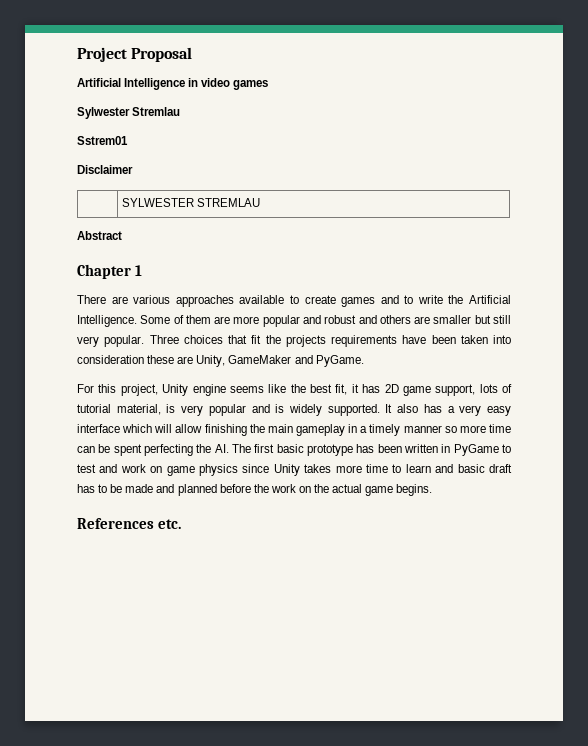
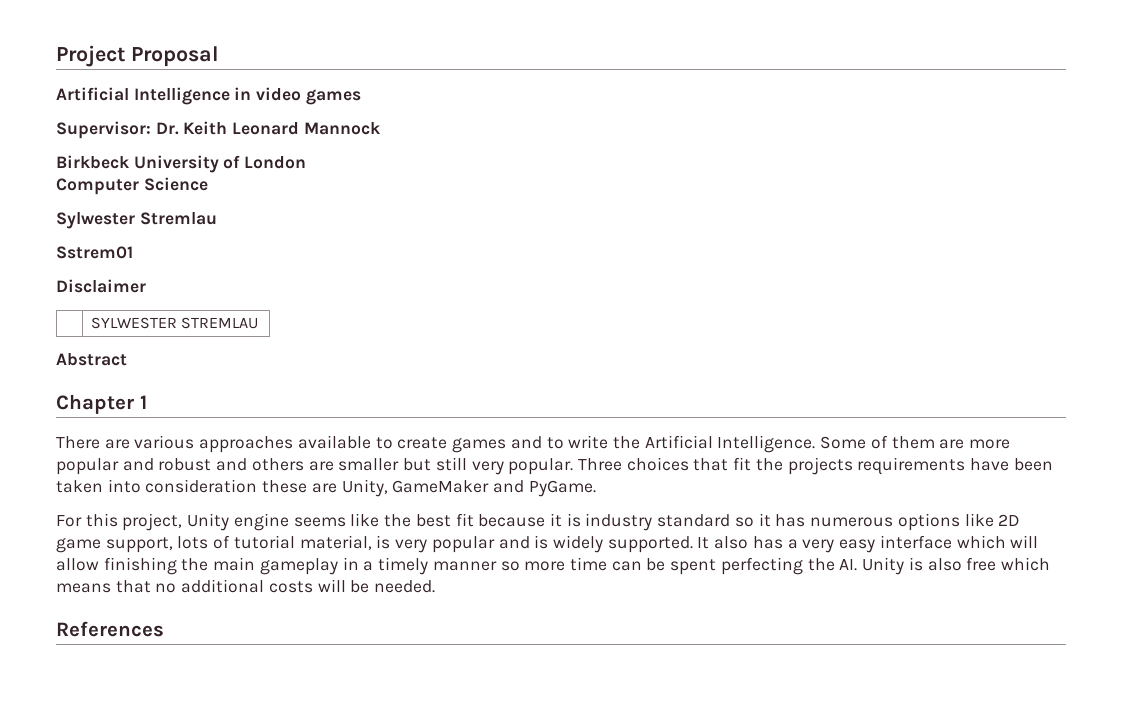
+ Supervisor: Dr. Keith Leonard Mannock
+ Birkbeck University of London
+ Computer Science
- For this project, Unity engine seems like the best fit, it has 2D game support, lots of tutorial material, is very popular and is widely supported.
+ For this project, Unity engine seems like the best fit because it is industry standard so it has numerous options like 2D game support, lots of tutorial material, is very popular and is widely supported.
- It also has a very easy interface which will allow finishing the main gameplay in a timely manner so more time can be spent perfecting the AI. The first basic prototype has been written in PyGame to test and work on game physics since Unity takes more time to learn and basic draft has to be made and planned before the work on the actual game begins.
+ It also has a very easy interface which will allow finishing the main gameplay in a timely manner so more time can be spent perfecting the AI. Unity is also free which means that no additional costs will be needed.
- References etc.
+ References

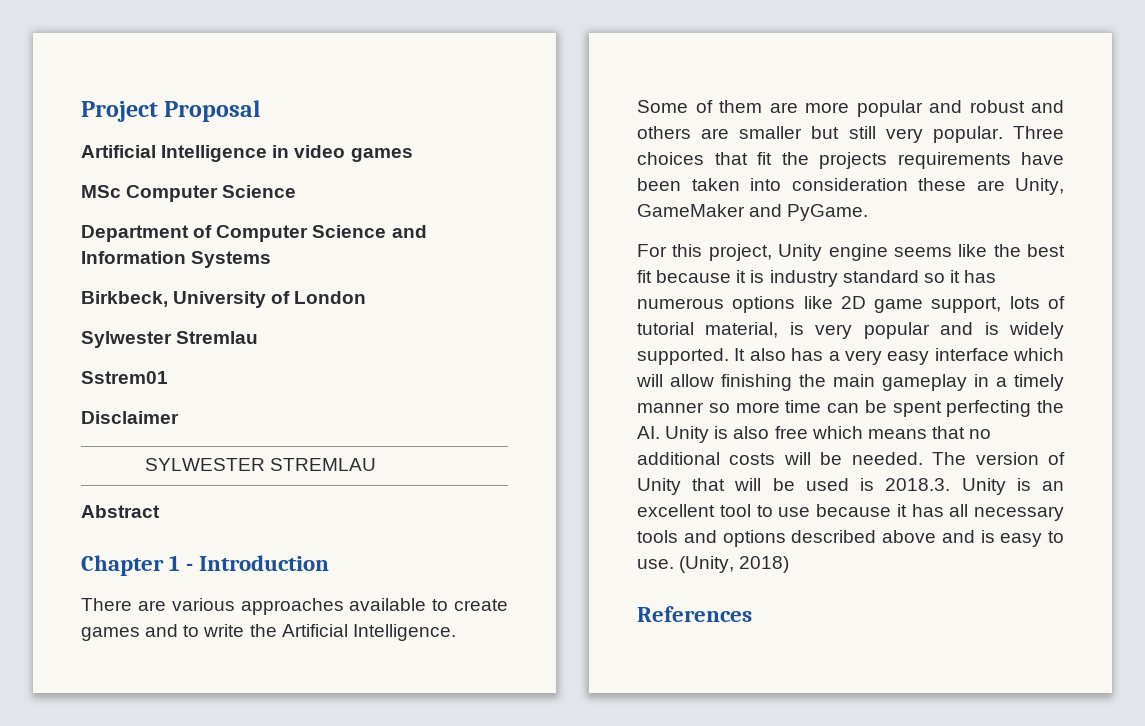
- Supervisor: Dr. Keith Leonard Mannock
- Birkbeck University of London
+ MSc Computer Science
+ Department of Computer Science and Information Systems
+ Birkbeck, University of London
- Computer Science
- Chapter 1
+ Chapter 1 - Introduction
+ The version of Unity that will be used is 2018.3. Unity is an excellent tool to use because it has all necessary tools and options described above and is easy to use. (Unity, 2018)

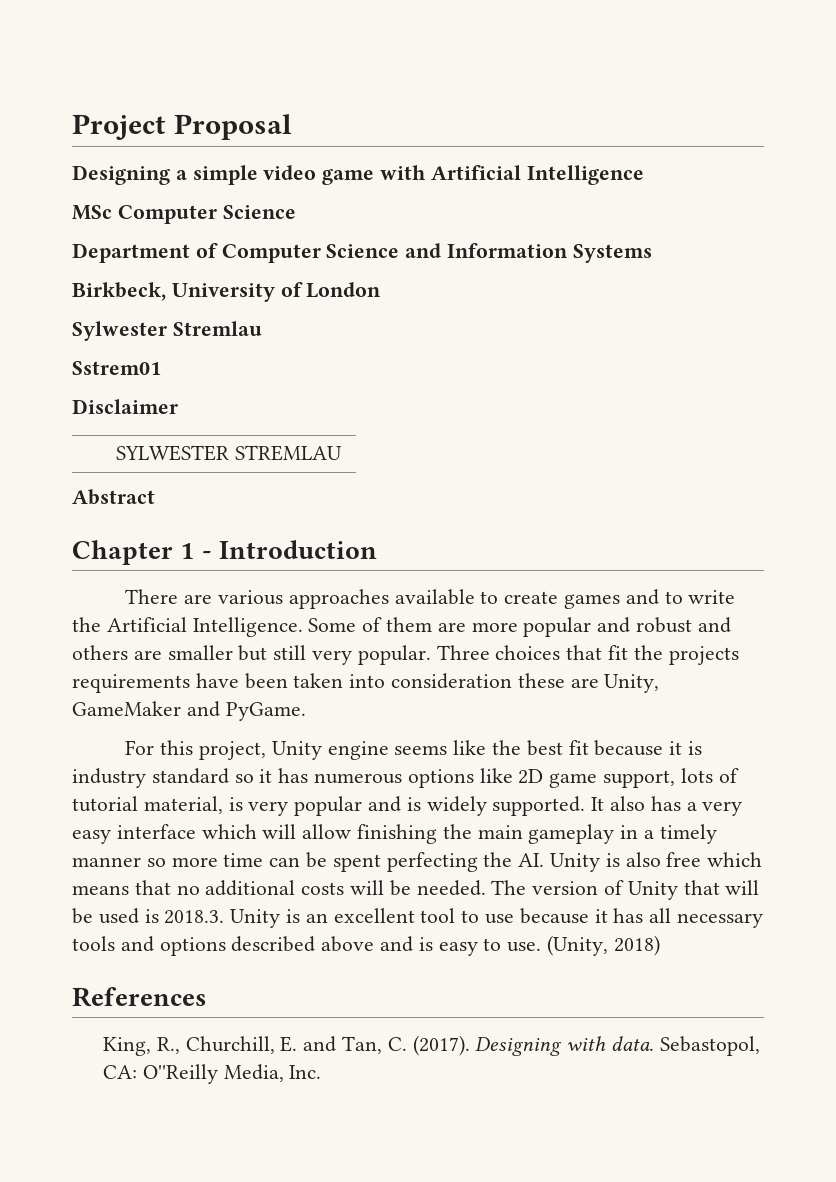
- Artificial Intelligence in video games
+ Designing a simple video game with Artificial Intelligence
+ King, R., Churchill, E. and Tan, C. (2017). Designing with data. Sebastopol, CA: O''Reilly Media, Inc.

